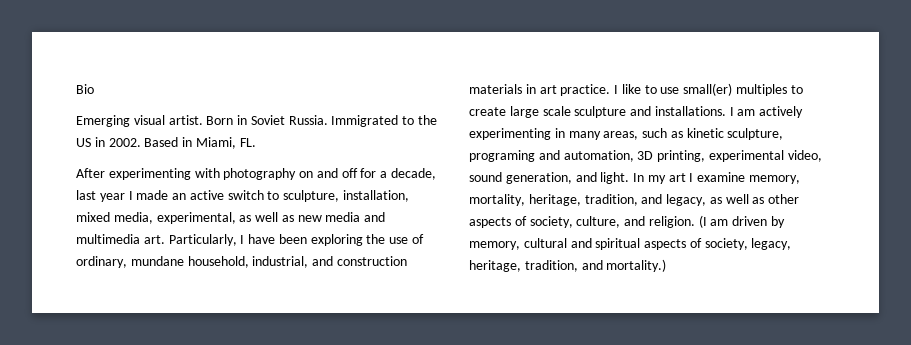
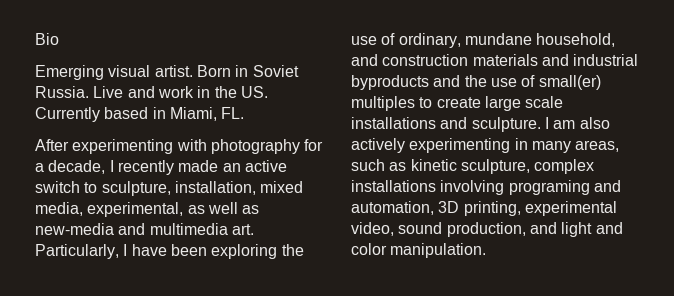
- Immigrated to the US in 2002. Based in Miami, FL.
+ Live and work in the US. Currently based in Miami, FL.
- After experimenting with photography on and off for a decade, last year I made an active switch to sculpture, installation, mixed media, experimental, as well as new media and multimedia art. Particularly, I have been exploring the use of ordinary, mundane household, industrial, and construction materials in art practice. I like to use small(er) multiples to create large scale sculpture and installations.
+ After experimenting with photography for a decade, I recently made an active switch to sculpture, installation, mixed media, experimental, as well as new-media and multimedia art. Particularly, I have been exploring the use of ordinary, mundane household, and construction materials and industrial byproducts and the use of small(er) multiples to create large scale installations and sculpture.
- I am actively experimenting in many areas, such as kinetic sculpture, programing and automation, 3D printing, experimental video, sound generation, and light. In my art I examine memory, mortality, heritage, tradition, and legacy, as well as other aspects of society, culture, and religion. (I am driven by memory, cultural and spiritual aspects of society, legacy, heritage, tradition, and mortality.)
+ I am also actively experimenting in many areas, such as kinetic sculpture, complex installations involving programing and automation, 3D printing, experimental video, sound production, and light and color manipulation.

